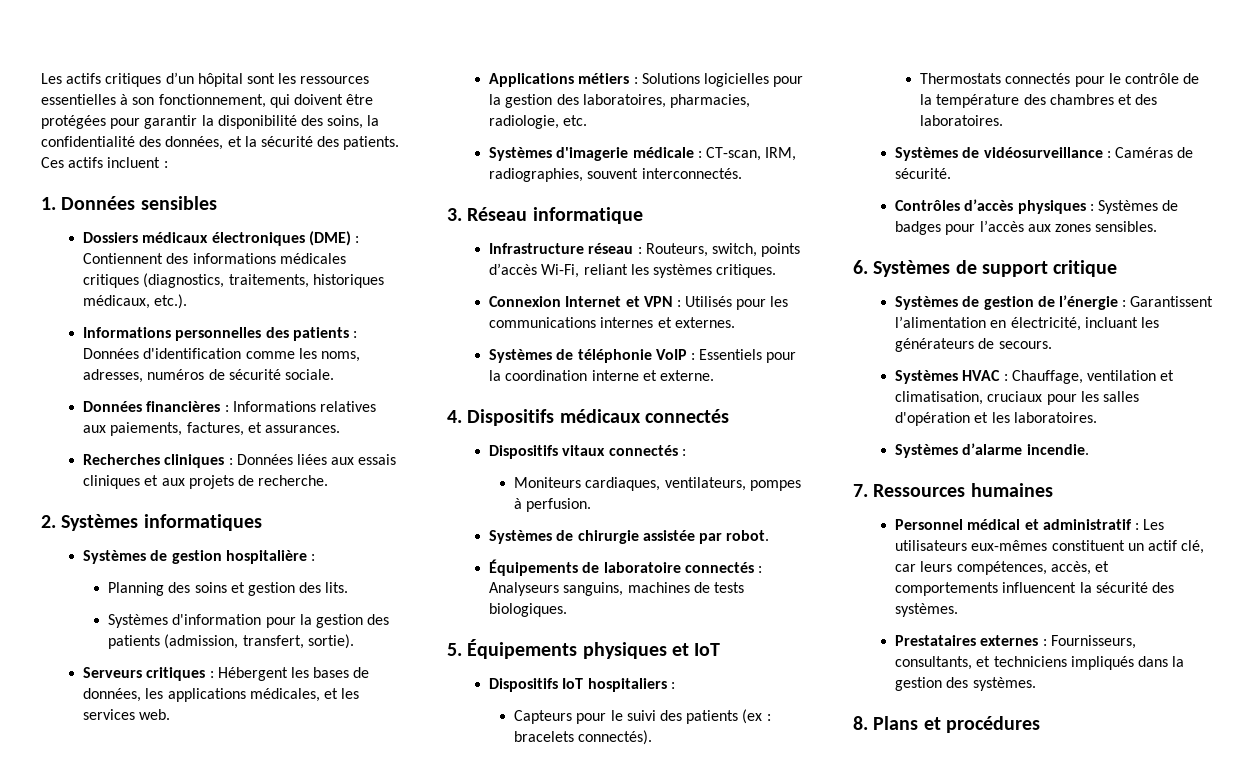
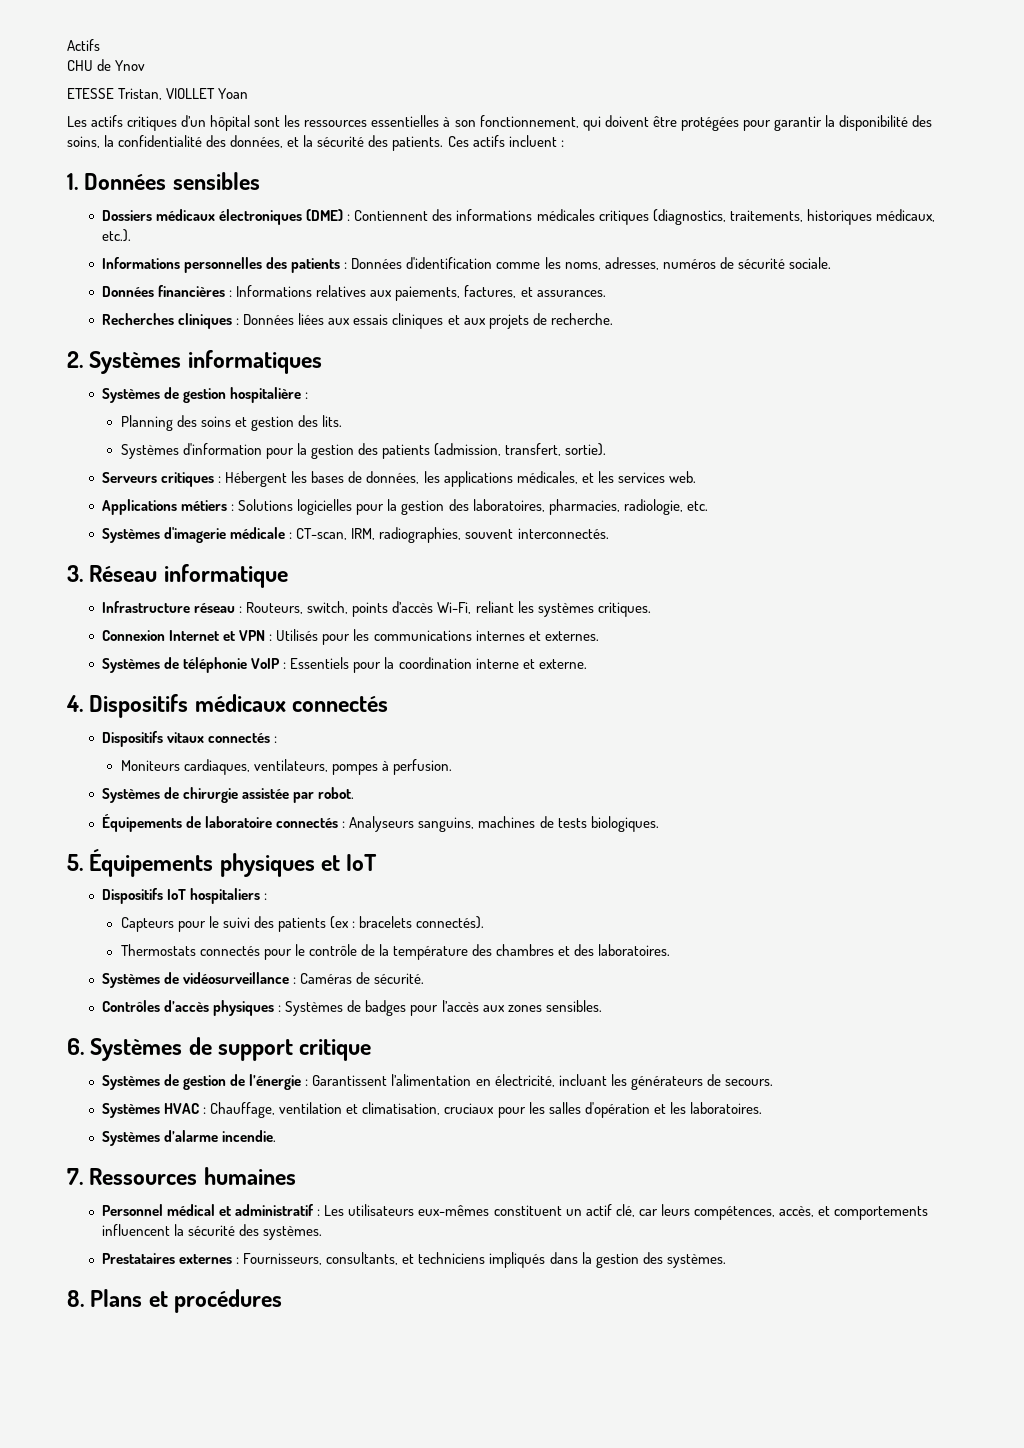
+ Actifs
+ CHU de Ynov
+ ETESSE Tristan, VIOLLET Yoan

